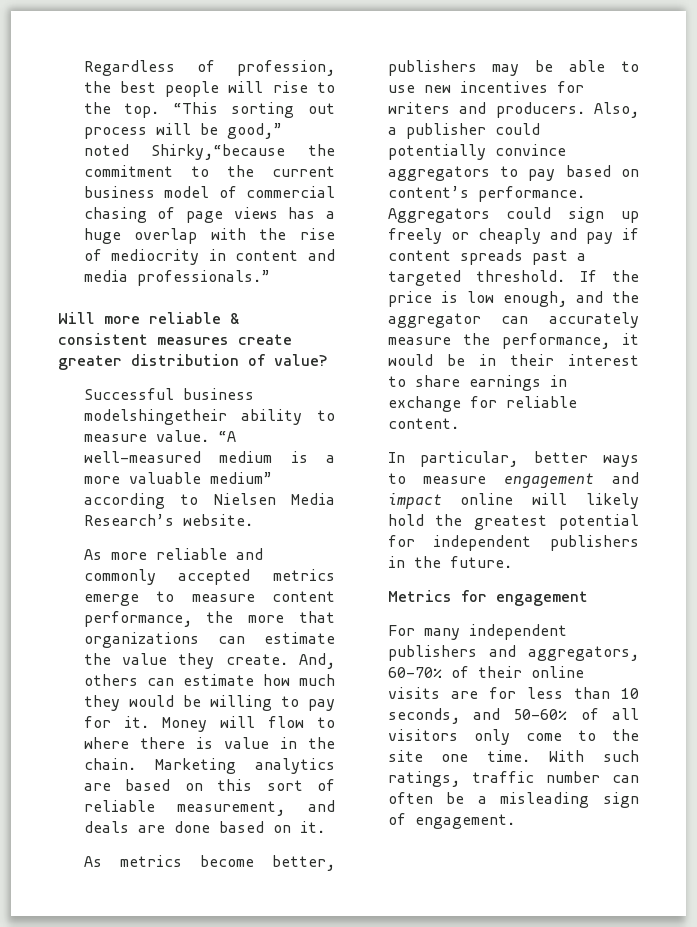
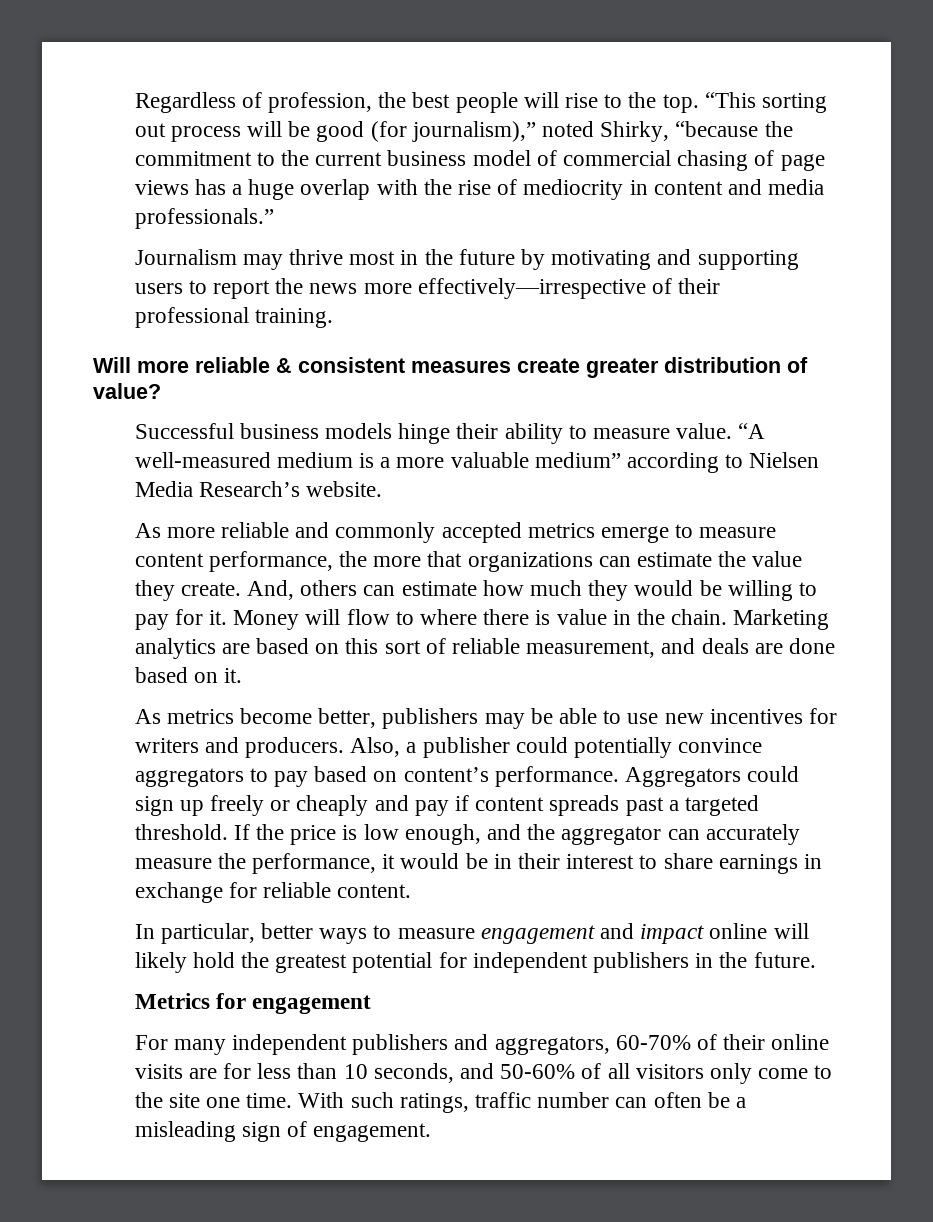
- “This sorting out process will be good,” noted Shirky,“because the commitment to the current business model of commercial chasing of page views has a huge overlap with the rise of mediocrity in content and media professionals.”
+ “This sorting out process will be good (for journalism),” noted Shirky, “because the commitment to the current business model of commercial chasing of page views has a huge overlap with the rise of mediocrity in content and media professionals.”
+ Journalism may thrive most in the future by motivating and supporting users to report the news more effectively—irrespective of their professional training.
- Successful business modelshingetheir ability to measure value.
+ Successful business models hinge their ability to measure value.

